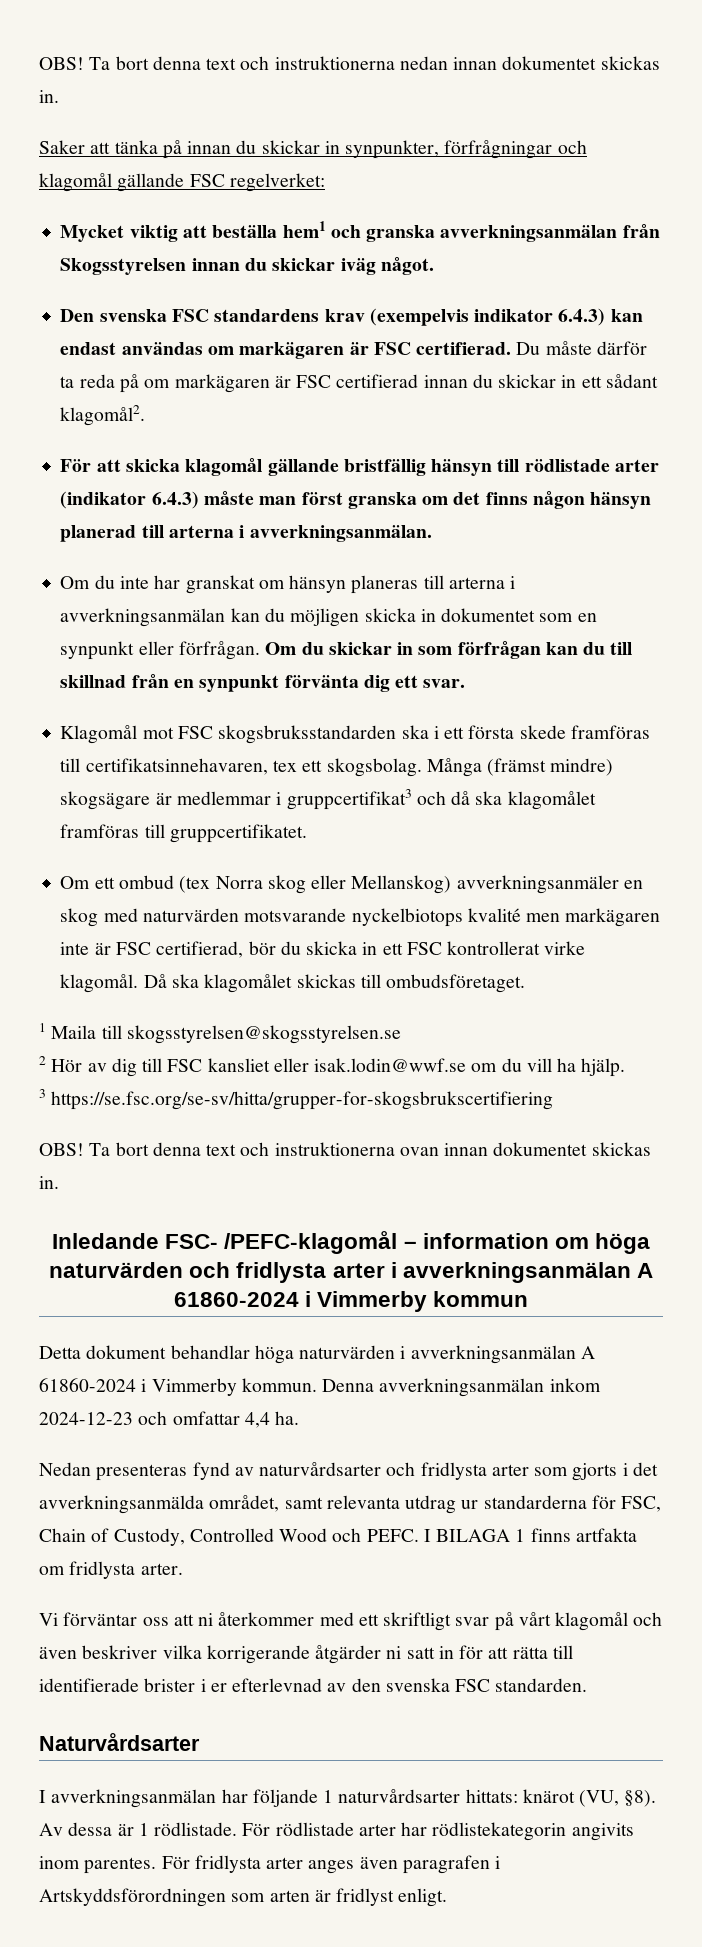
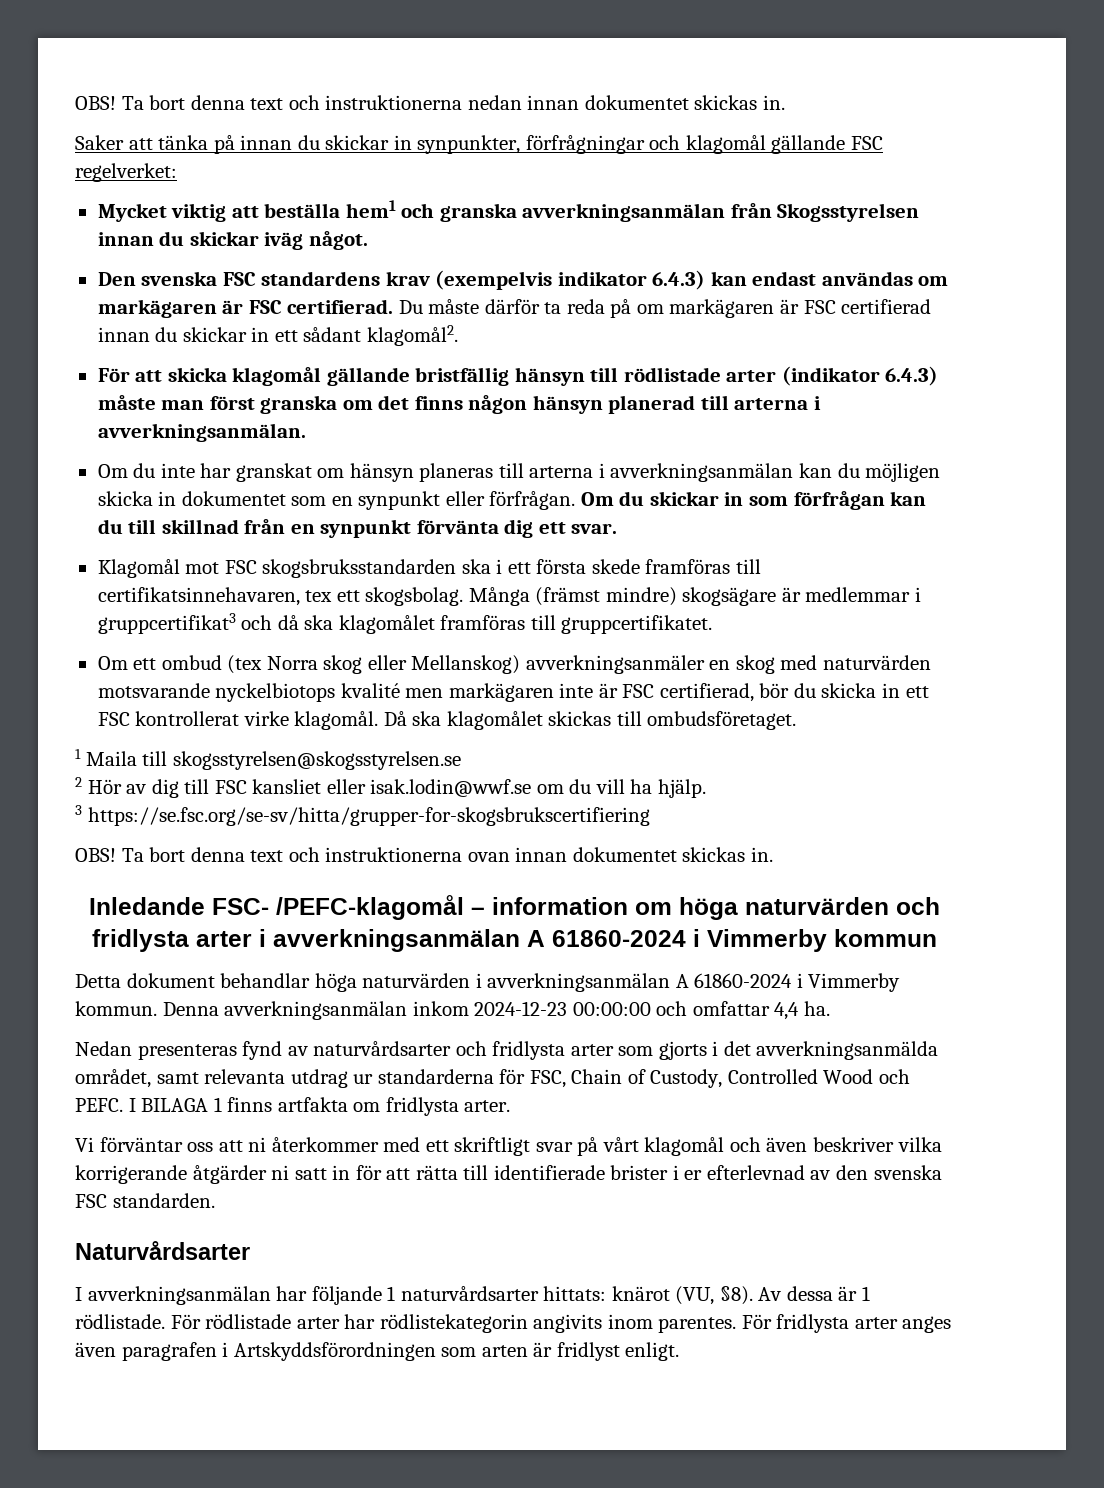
- Denna avverkningsanmälan inkom 2024-12-23 och omfattar 4,4 ha.
+ Denna avverkningsanmälan inkom 2024-12-23 00:00:00 och omfattar 4,4 ha.

